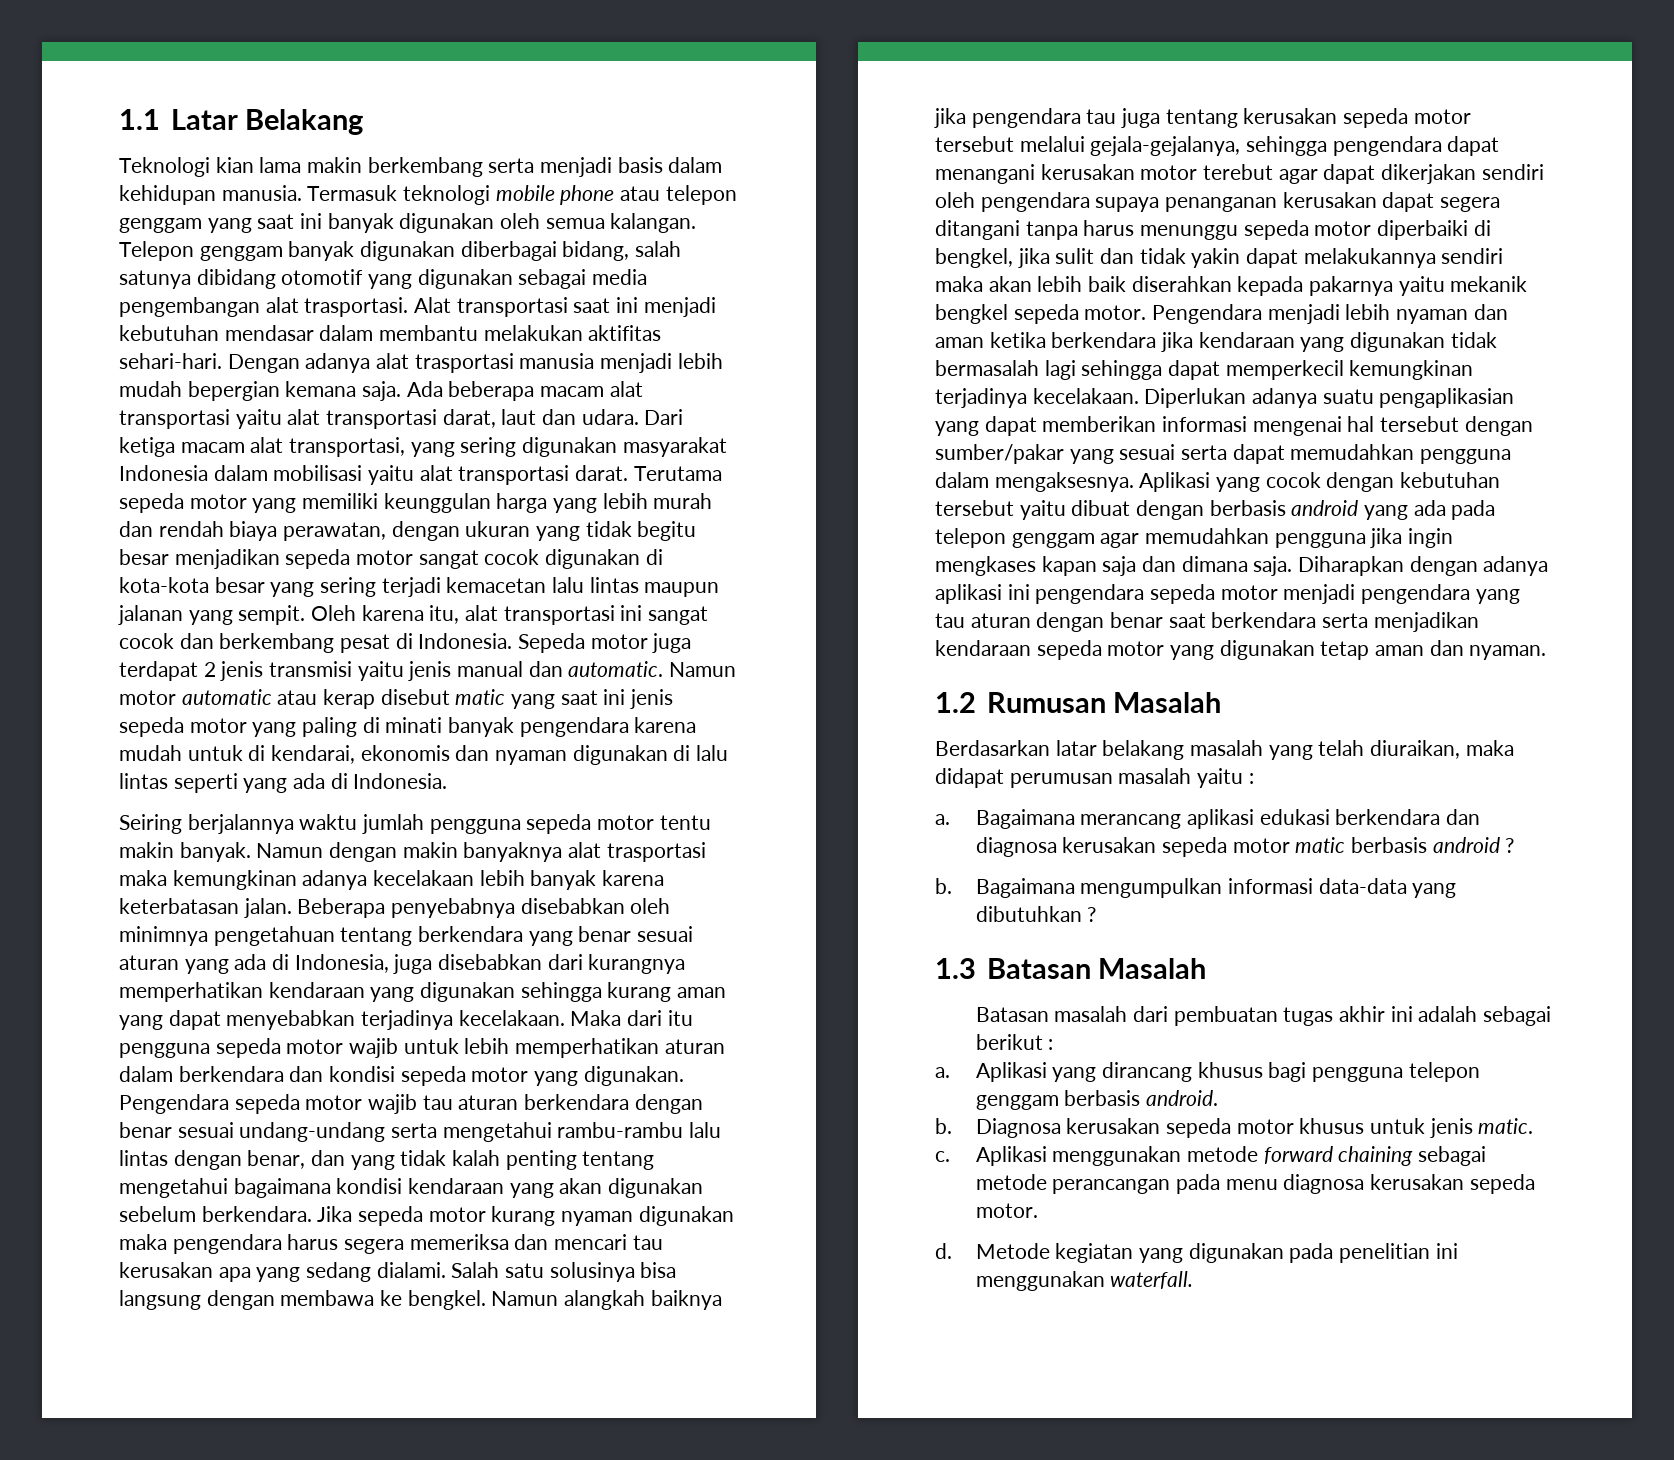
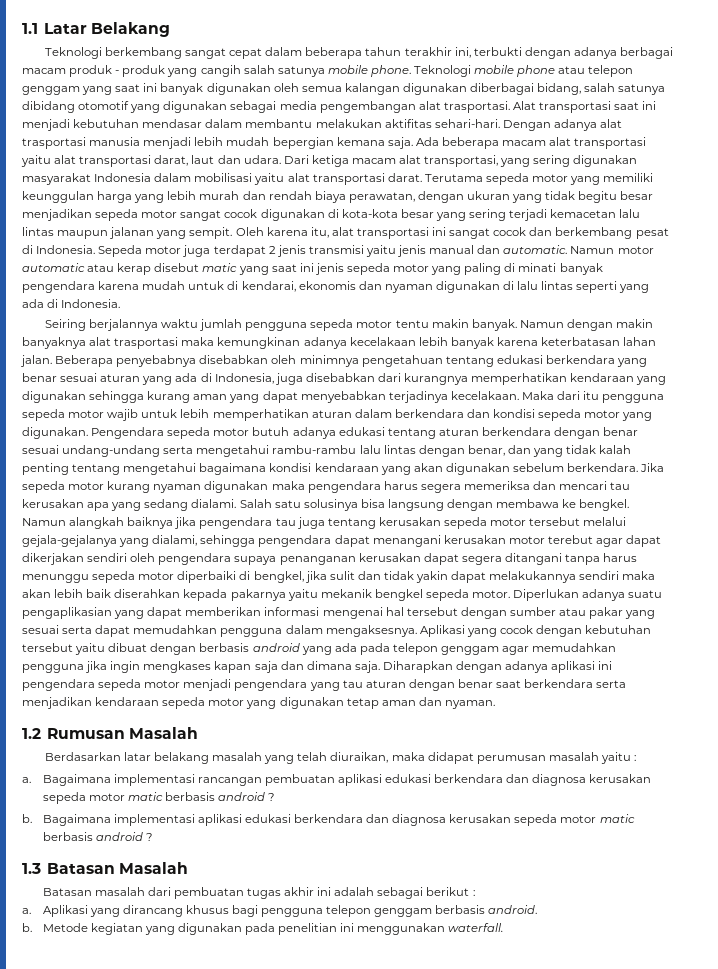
- Teknologi kian lama makin berkembang serta menjadi basis dalam kehidupan manusia. Termasuk teknologi mobile phone atau telepon genggam yang saat ini banyak digunakan oleh semua kalangan. Telepon genggam banyak digunakan diberbagai bidang, salah satunya dibidang otomotif yang digunakan sebagai media pengembangan alat trasportasi.
+ Teknologi berkembang sangat cepat dalam beberapa tahun terakhir ini, terbukti dengan adanya berbagai macam produk - produk yang cangih salah satunya mobile phone. Teknologi mobile phone atau telepon genggam yang saat ini banyak digunakan oleh semua kalangan digunakan diberbagai bidang, salah satunya dibidang otomotif yang digunakan sebagai media pengembangan alat trasportasi.
- Namun dengan makin banyaknya alat trasportasi maka kemungkinan adanya kecelakaan lebih banyak karena keterbatasan jalan.
+ Namun dengan makin banyaknya alat trasportasi maka kemungkinan adanya kecelakaan lebih banyak karena keterbatasan lahan jalan.
- Beberapa penyebabnya disebabkan oleh minimnya pengetahuan tentang berkendara yang benar sesuai aturan yang ada di Indonesia, juga disebabkan dari kurangnya memperhatikan kendaraan yang digunakan sehingga kurang aman yang dapat menyebabkan terjadinya kecelakaan.
+ Beberapa penyebabnya disebabkan oleh minimnya pengetahuan tentang edukasi berkendara yang benar sesuai aturan yang ada di Indonesia, juga disebabkan dari kurangnya memperhatikan kendaraan yang digunakan sehingga kurang aman yang dapat menyebabkan terjadinya kecelakaan.
- Pengendara sepeda motor wajib tau aturan berkendara dengan benar sesuai undang-undang serta mengetahui rambu-rambu lalu lintas dengan benar, dan yang tidak kalah penting tentang mengetahui bagaimana kondisi kendaraan yang akan digunakan sebelum berkendara.
+ Pengendara sepeda motor butuh adanya edukasi tentang aturan berkendara dengan benar sesuai undang-undang serta mengetahui rambu-rambu lalu lintas dengan benar, dan yang tidak kalah penting tentang mengetahui bagaimana kondisi kendaraan yang akan digunakan sebelum berkendara.
- Namun alangkah baiknya jika pengendara tau juga tentang kerusakan sepeda motor tersebut melalui gejala-gejalanya, sehingga pengendara dapat menangani kerusakan motor terebut agar dapat dikerjakan sendiri oleh pengendara supaya penanganan kerusakan dapat segera ditangani tanpa harus menunggu sepeda motor diperbaiki di bengkel, jika sulit dan tidak yakin dapat melakukannya sendiri maka akan lebih baik diserahkan kepada pakarnya yaitu mekanik bengkel sepeda motor.
+ Namun alangkah baiknya jika pengendara tau juga tentang kerusakan sepeda motor tersebut melalui gejala-gejalanya yang dialami, sehingga pengendara dapat menangani kerusakan motor terebut agar dapat dikerjakan sendiri oleh pengendara supaya penanganan kerusakan dapat segera ditangani tanpa harus menunggu sepeda motor diperbaiki di bengkel, jika sulit dan tidak yakin dapat melakukannya sendiri maka akan lebih baik diserahkan kepada pakarnya yaitu mekanik bengkel sepeda motor.
- Pengendara menjadi lebih nyaman dan aman ketika berkendara jika kendaraan yang digunakan tidak bermasalah lagi sehingga dapat memperkecil kemungkinan terjadinya kecelakaan.
- Diperlukan adanya suatu pengaplikasian yang dapat memberikan informasi mengenai hal tersebut dengan sumber/pakar yang sesuai serta dapat memudahkan pengguna dalam mengaksesnya.
+ Diperlukan adanya suatu pengaplikasian yang dapat memberikan informasi mengenai hal tersebut dengan sumber atau pakar yang sesuai serta dapat memudahkan pengguna dalam mengaksesnya.
- Bagaimana merancang aplikasi edukasi berkendara dan diagnosa kerusakan sepeda motor matic berbasis android ?
+ Bagaimana implementasi rancangan pembuatan aplikasi edukasi berkendara dan diagnosa kerusakan sepeda motor matic berbasis android ?
- Bagaimana mengumpulkan informasi data-data yang dibutuhkan ?
+ Bagaimana implementasi aplikasi edukasi berkendara dan diagnosa kerusakan sepeda motor matic berbasis android ?
- Diagnosa kerusakan sepeda motor khusus untuk jenis matic.
- c. Aplikasi menggunakan metode forward chaining sebagai metode perancangan pada menu diagnosa kerusakan sepeda motor.
- d.

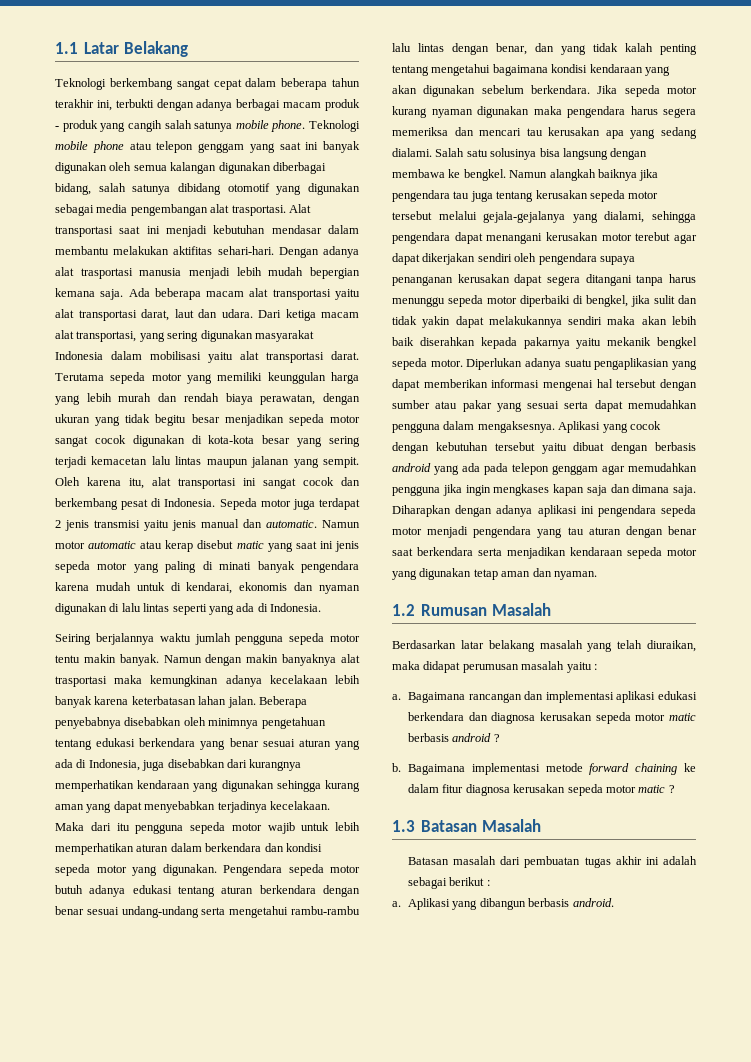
- Bagaimana implementasi rancangan pembuatan aplikasi edukasi berkendara dan diagnosa kerusakan sepeda motor matic berbasis android ?
+ Bagaimana rancangan dan implementasi aplikasi edukasi berkendara dan diagnosa kerusakan sepeda motor matic berbasis android ?
- Bagaimana implementasi aplikasi edukasi berkendara dan diagnosa kerusakan sepeda motor matic berbasis android ?
+ Bagaimana implementasi metode forward chaining ke dalam fitur diagnosa kerusakan sepeda motor matic ?
- Aplikasi yang dirancang khusus bagi pengguna telepon genggam berbasis android.
- b. Metode kegiatan yang digunakan pada penelitian ini menggunakan waterfall.
+ Aplikasi yang dibangun berbasis android.

